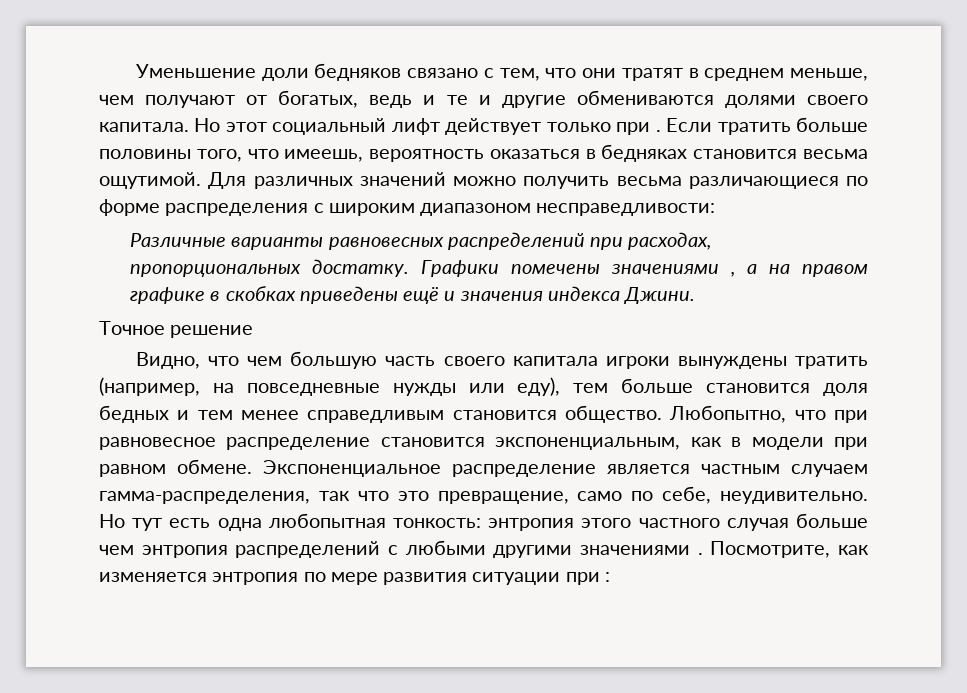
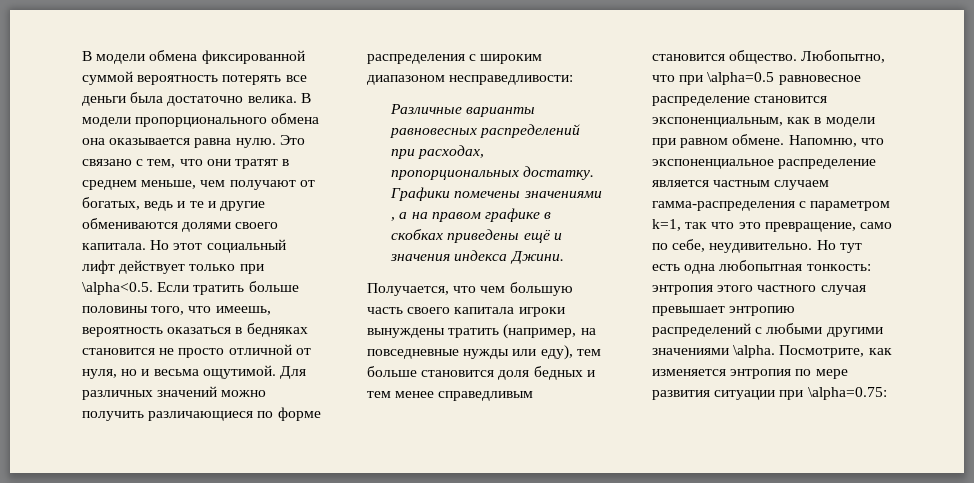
- Уменьшение доли бедняков связано с тем, что они тратят в среднем меньше, чем получают от богатых, ведь и те и другие обмениваются долями своего капитала.
+ В модели обмена фиксированной суммой вероятность потерять все деньги была достаточно велика. В модели пропорционального обмена она оказывается равна нулю. Это связано с тем, что они тратят в среднем меньше, чем получают от богатых, ведь и те и другие обмениваются долями своего капитала.
- Но этот социальный лифт действует только при . Если тратить больше половины того, что имеешь, вероятность оказаться в бедняках становится весьма ощутимой.
+ Но этот социальный лифт действует только при \alpha<0.5. Если тратить больше половины того, что имеешь, вероятность оказаться в бедняках становится не просто отличной от нуля, но и весьма ощутимой.
- Для различных значений можно получить весьма различающиеся по форме распределения с широким диапазоном несправедливости:
+ Для различных значений можно получить различающиеся по форме распределения с широким диапазоном несправедливости:
- Точное решение
- Видно, что чем большую часть своего капитала игроки вынуждены тратить (например, на повседневные нужды или еду), тем больше становится доля бедных и тем менее справедливым становится общество.
+ Получается, что чем большую часть своего капитала игроки вынуждены тратить (например, на повседневные нужды или еду), тем больше становится доля бедных и тем менее справедливым становится общество.
- Любопытно, что при равновесное распределение становится экспоненциальным, как в модели при равном обмене.
+ Любопытно, что при \alpha=0.5 равновесное распределение становится экспоненциальным, как в модели при равном обмене.
- Экспоненциальное распределение является частным случаем гамма-распределения, так что это превращение, само по себе, неудивительно.
+ Напомню, что экспоненциальное распределение является частным случаем гамма-распределения с параметром k=1, так что это превращение, само по себе, неудивительно.
- Но тут есть одна любопытная тонкость: энтропия этого частного случая больше чем энтропия распределений с любыми другими значениями .
+ Но тут есть одна любопытная тонкость: энтропия этого частного случая превышает энтропию распределений с любыми другими значениями \alpha.
- Посмотрите, как изменяется энтропия по мере развития ситуации при :
+ Посмотрите, как изменяется энтропия по мере развития ситуации при \alpha=0.75:

